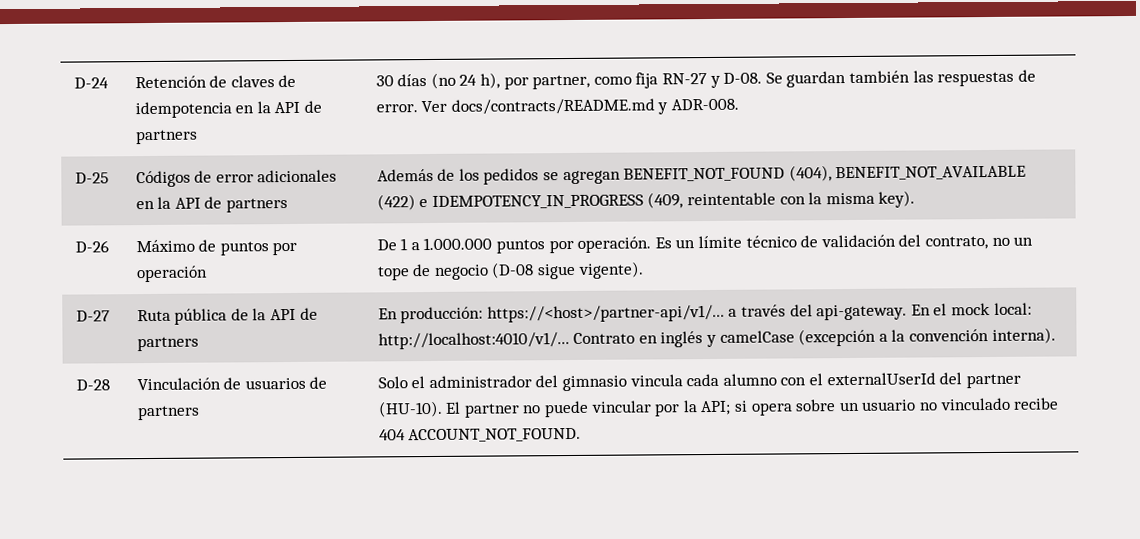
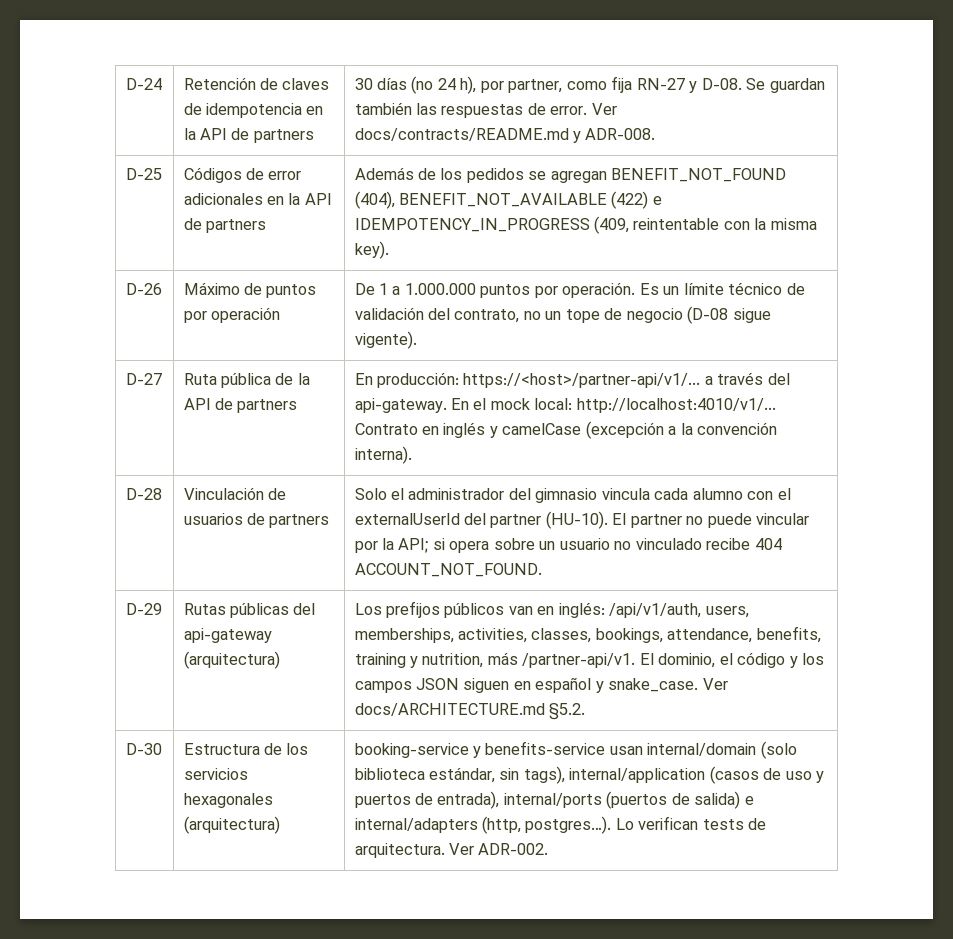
+ D-29 | Rutas públicas del api-gateway (arquitectura) | Los prefijos públicos van en inglés: /api/v1/auth, users, memberships, activities, classes, bookings, attendance, benefits, training y nutrition, más /partner-api/v1. El dominio, el código y los campos JSON siguen en español y snake_case. Ver docs/ARCHITECTURE.md §5.2.
+ D-30 | Estructura de los servicios hexagonales (arquitectura) | booking-service y benefits-service usan internal/domain (solo biblioteca estándar, sin tags), internal/application (casos de uso y puertos de entrada), internal/ports (puertos de salida) e internal/adapters (http, postgres…). Lo verifican tests de arquitectura. Ver ADR-002.

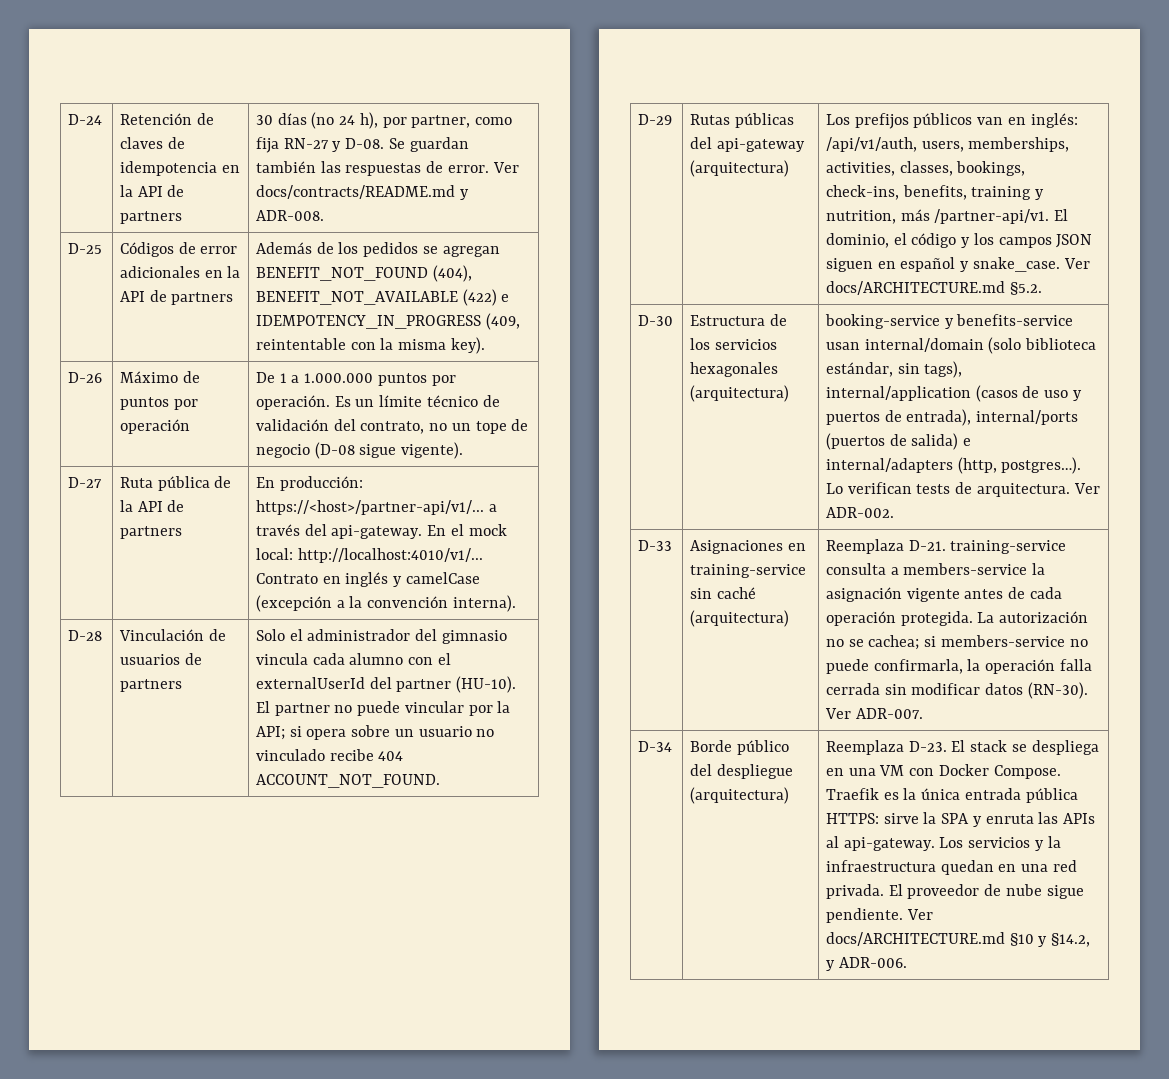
- Los prefijos públicos van en inglés: /api/v1/auth, users, memberships, activities, classes, bookings, attendance, benefits, training y nutrition, más /partner-api/v1.
+ Los prefijos públicos van en inglés: /api/v1/auth, users, memberships, activities, classes, bookings, check-ins, benefits, training y nutrition, más /partner-api/v1.
+ D-33 | Asignaciones en training-service sin caché (arquitectura) | Reemplaza D-21. training-service consulta a members-service la asignación vigente antes de cada operación protegida. La autorización no se cachea; si members-service no puede confirmarla, la operación falla cerrada sin modificar datos (RN-30). Ver ADR-007.
+ D-34 | Borde público del despliegue (arquitectura) | Reemplaza D-23. El stack se despliega en una VM con Docker Compose. Traefik es la única entrada pública HTTPS: sirve la SPA y enruta las APIs al api-gateway. Los servicios y la infraestructura quedan en una red privada. El proveedor de nube sigue pendiente. Ver docs/ARCHITECTURE.md §10 y §14.2, y ADR-006.

